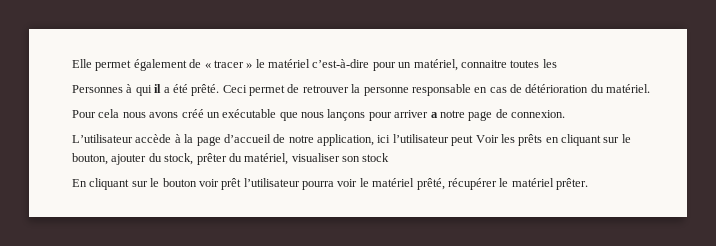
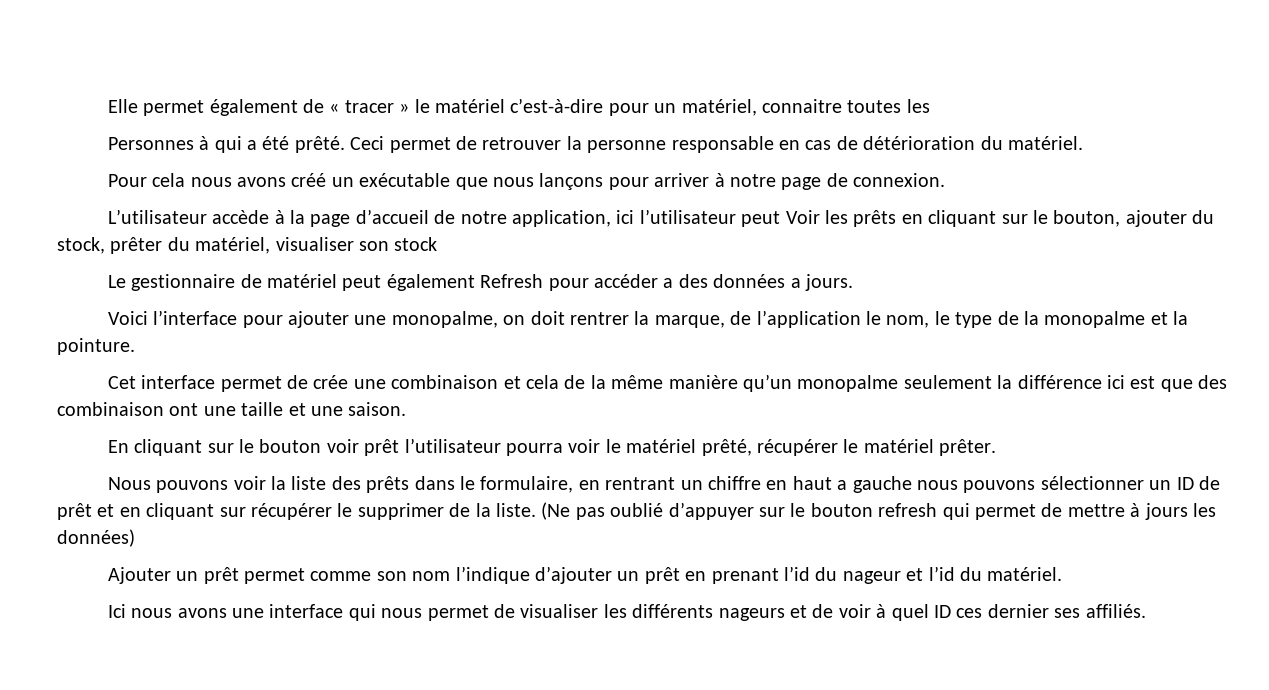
- Personnes à qui il a été prêté.
+ Personnes à qui a été prêté.
- Pour cela nous avons créé un exécutable que nous lançons pour arriver a notre page de connexion.
+ Pour cela nous avons créé un exécutable que nous lançons pour arriver à notre page de connexion.
+ Le gestionnaire de matériel peut également Refresh pour accéder a des données a jours.
+ Voici l’interface pour ajouter une monopalme, on doit rentrer la marque, de l’application le nom, le type de la monopalme et la pointure.
+ Cet interface permet de crée une combinaison et cela de la même manière qu’un monopalme seulement la différence ici est que des combinaison ont une taille et une saison.
+ Nous pouvons voir la liste des prêts dans le formulaire, en rentrant un chiffre en haut a gauche nous pouvons sélectionner un ID de prêt et en cliquant sur récupérer le supprimer de la liste. (Ne pas oublié d’appuyer sur le bouton refresh qui permet de mettre à jours les données)
+ Ajouter un prêt permet comme son nom l’indique d’ajouter un prêt en prenant l’id du nageur et l’id du matériel.
+ Ici nous avons une interface qui nous permet de visualiser les différents nageurs et de voir à quel ID ces dernier ses affiliés.

